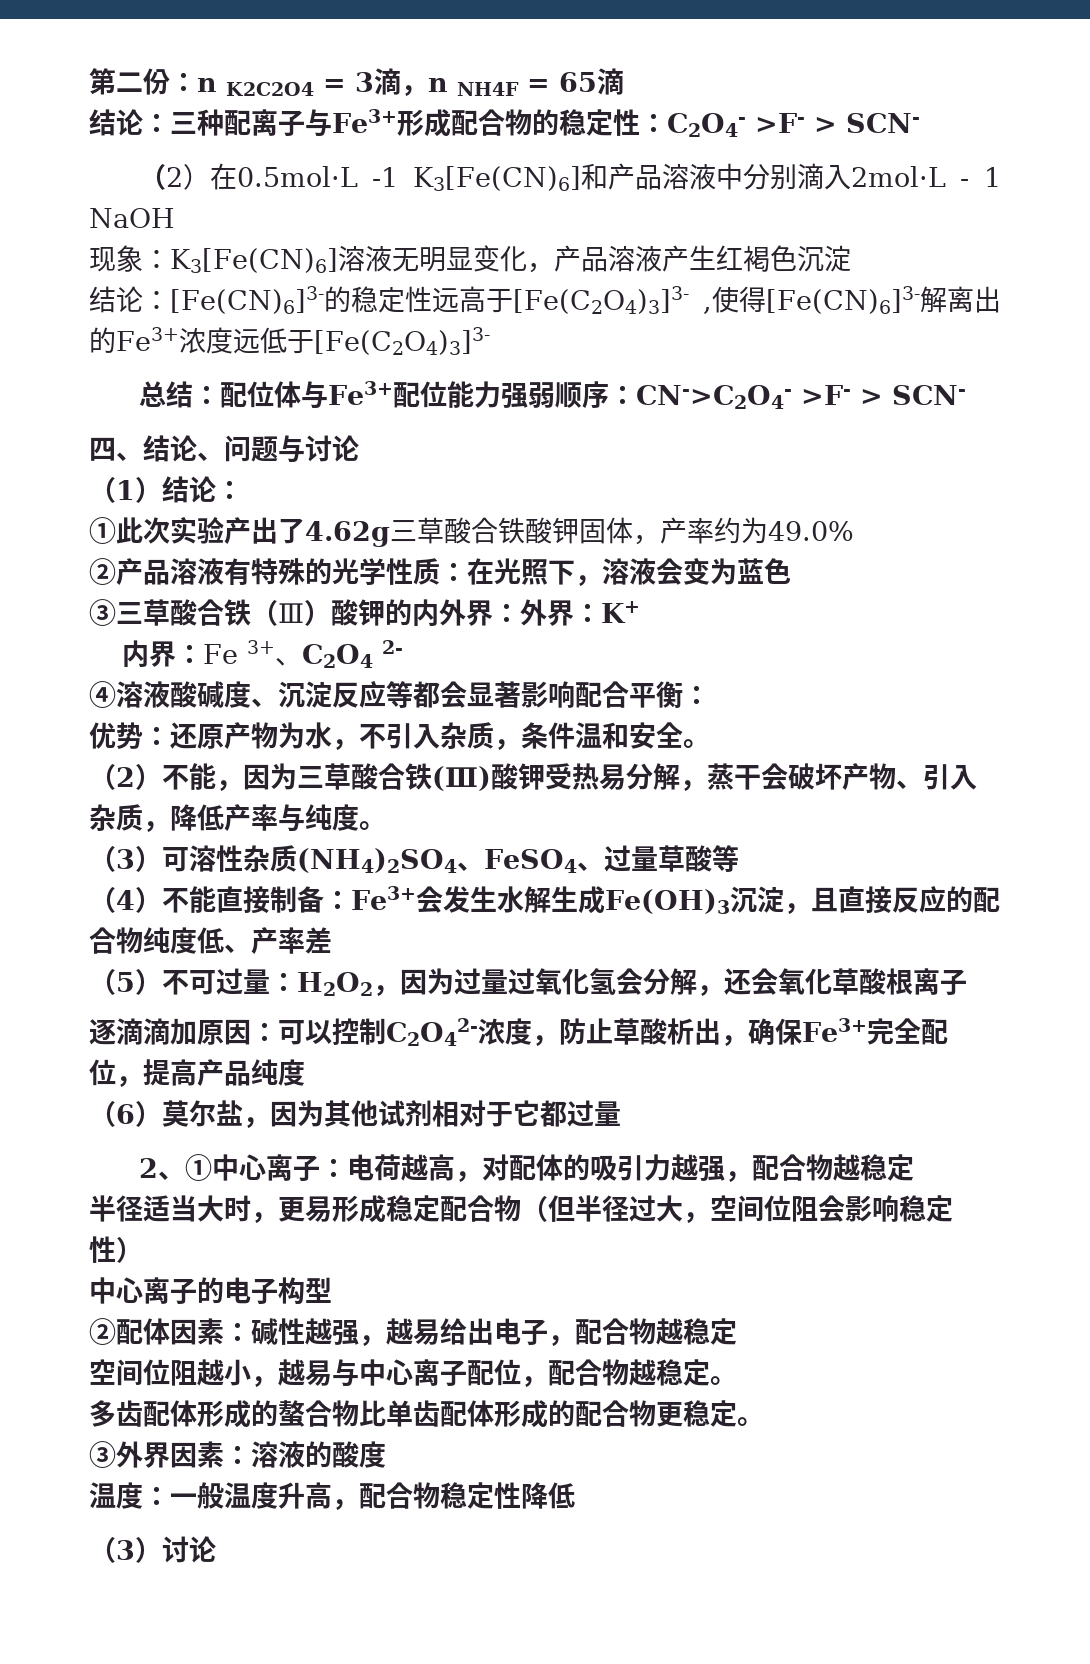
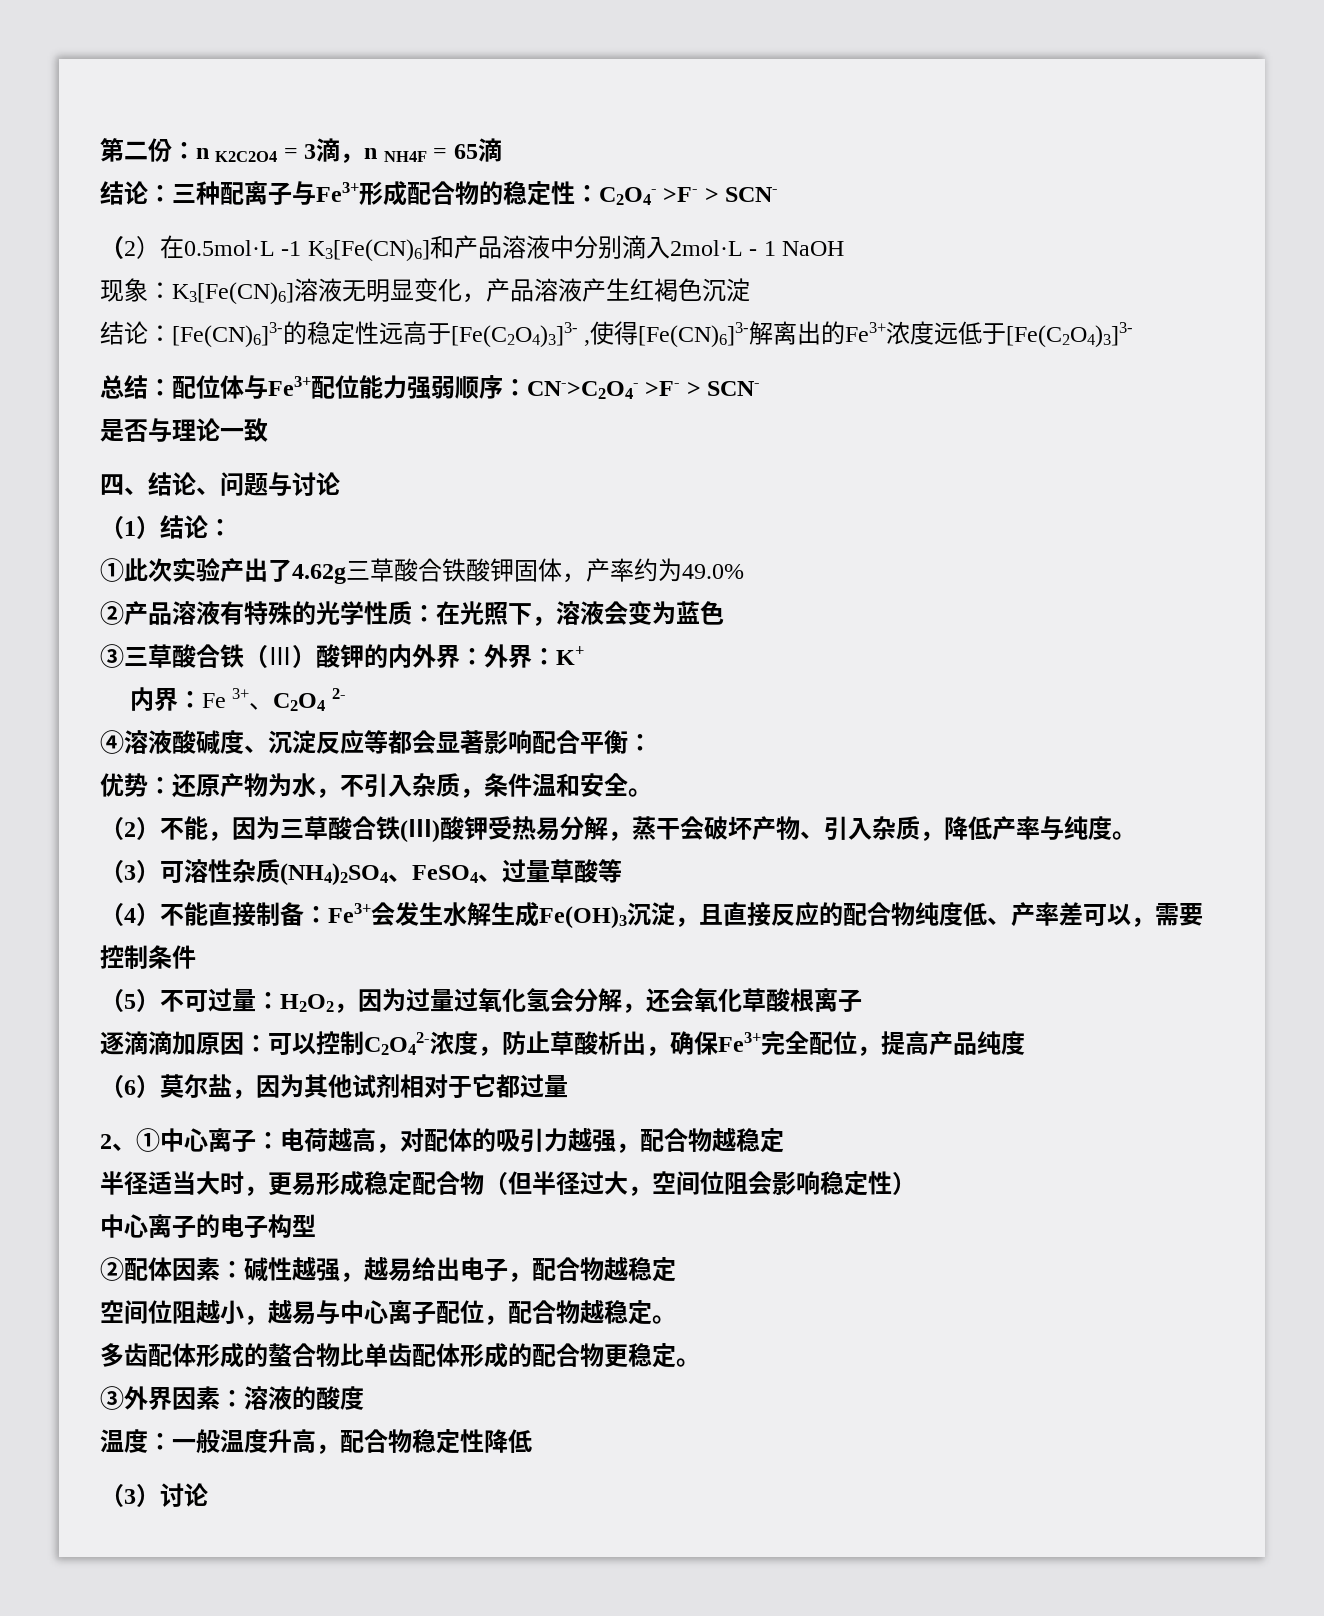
+ 是否与理论一致
- （4）不能直接制备：Fe3+会发生水解生成Fe(OH)3沉淀，且直接反应的配合物纯度低、产率差
+ （4）不能直接制备：Fe3+会发生水解生成Fe(OH)3沉淀，且直接反应的配合物纯度低、产率差可以，需要控制条件

